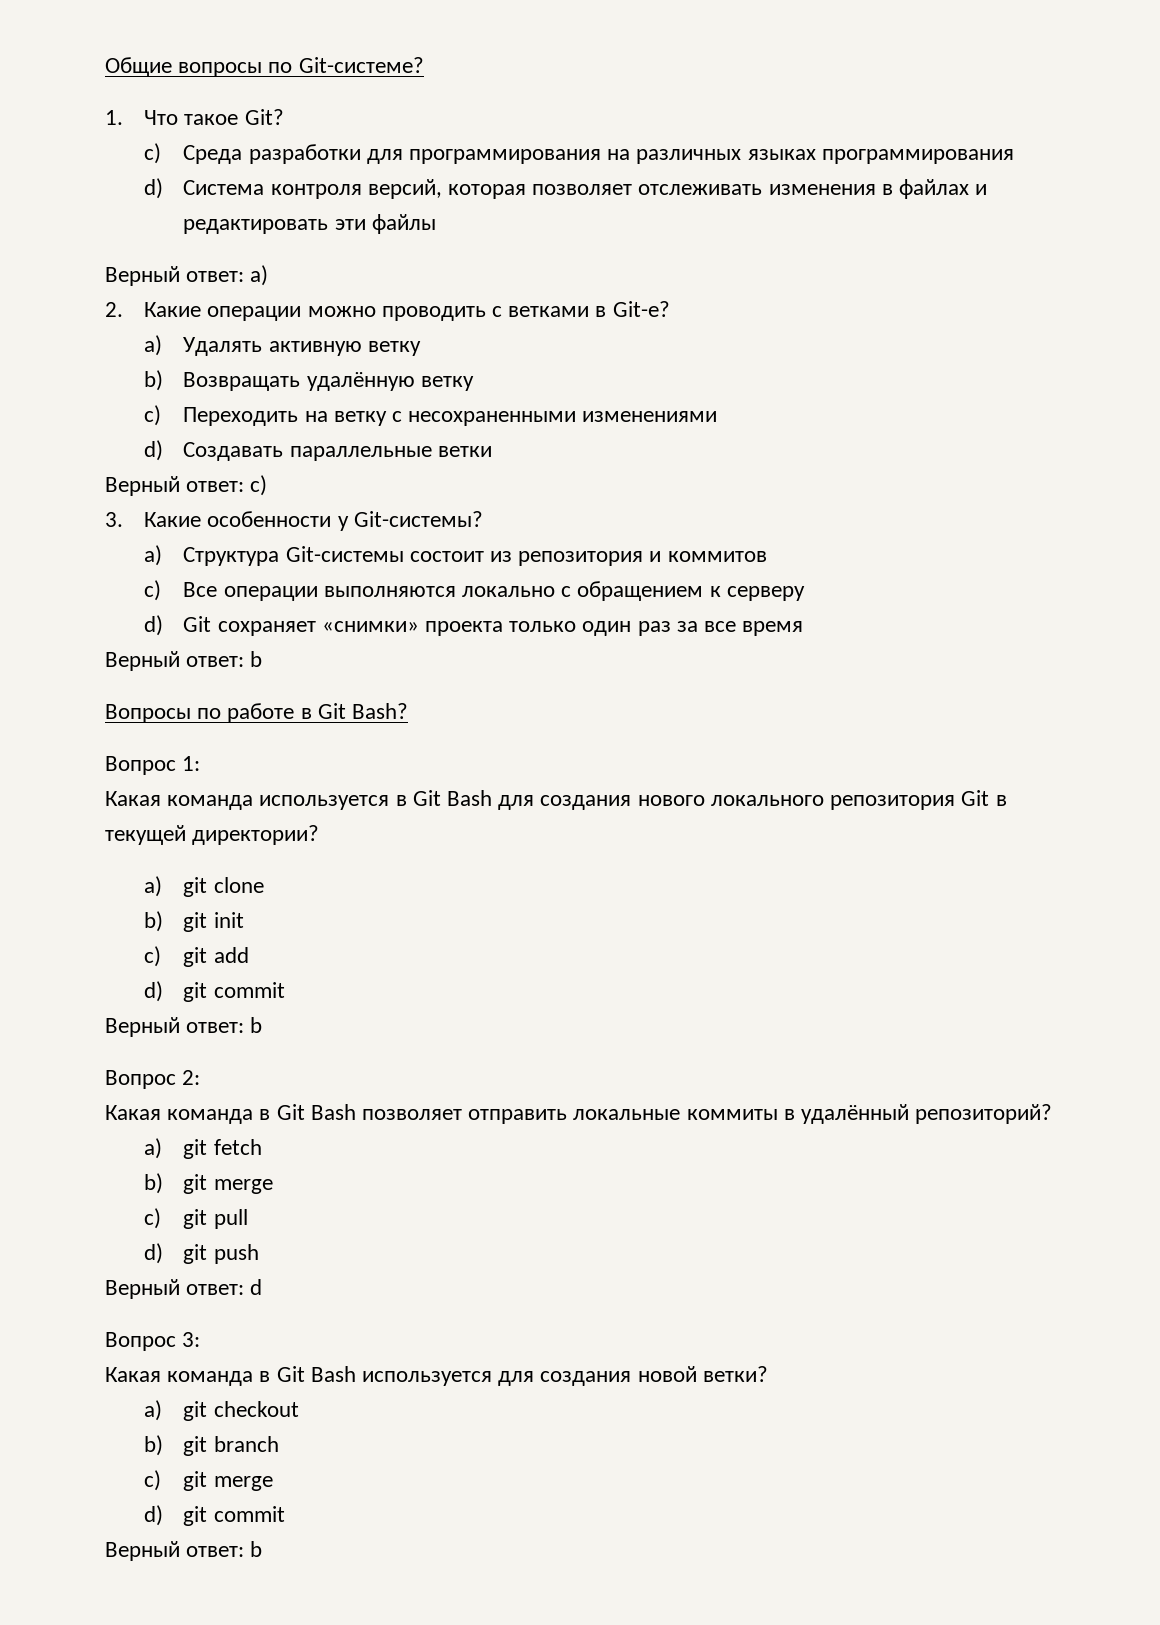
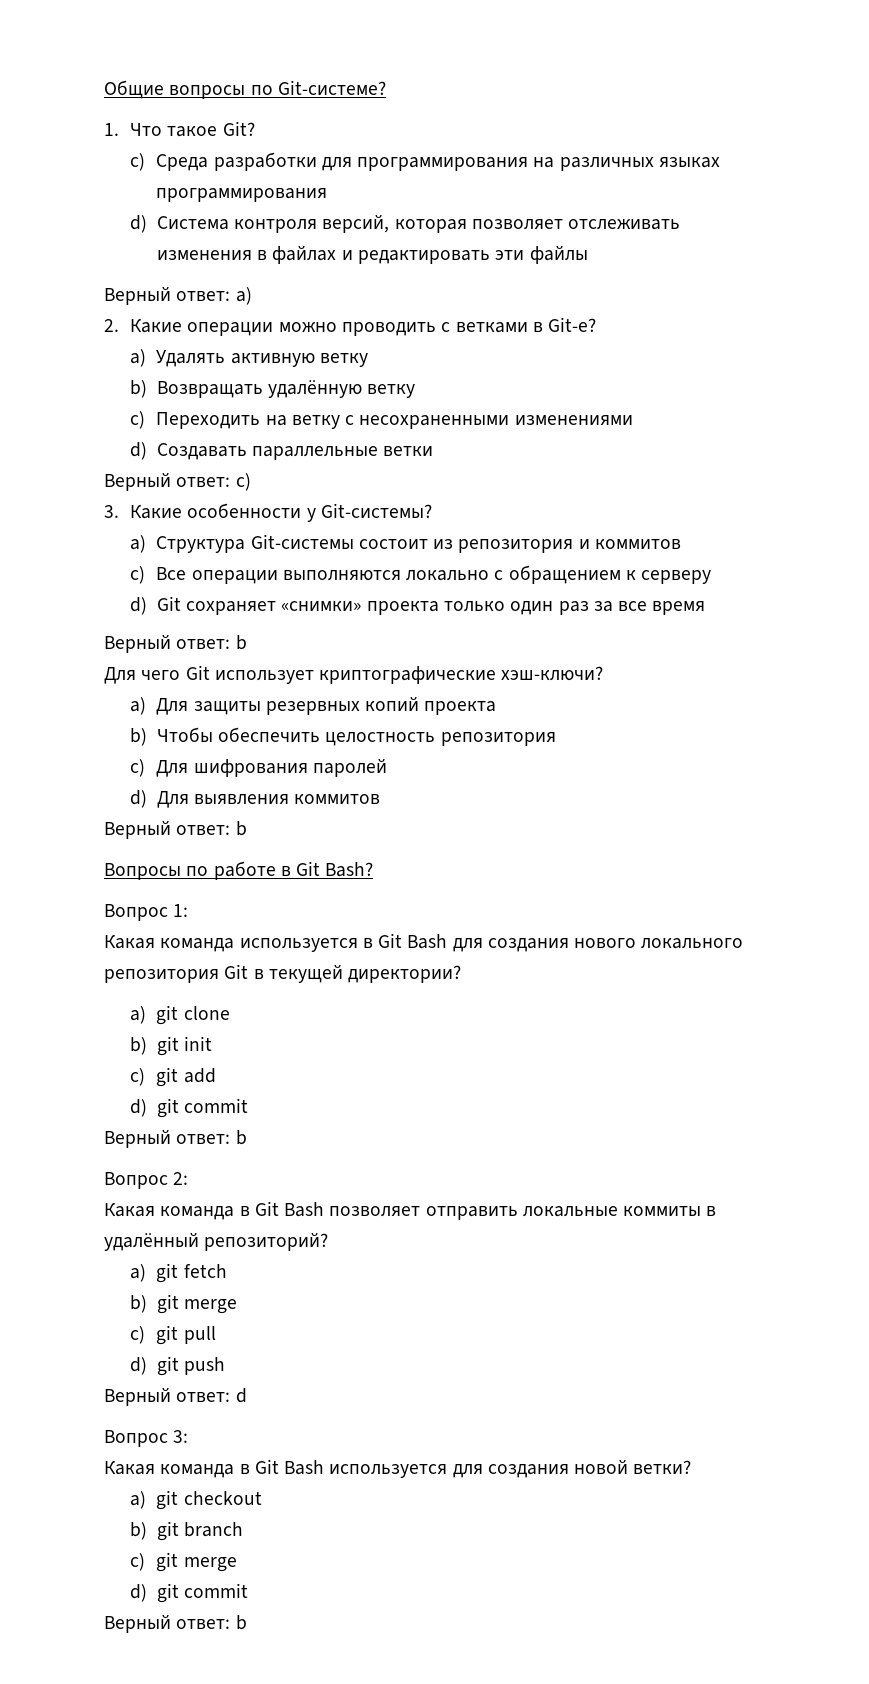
+ Для чего Git использует криптографические хэш-ключи?
+ a) Для защиты резервных копий проекта
+ b) Чтобы обеспечить целостность репозитория
+ c) Для шифрования паролей
+ d) Для выявления коммитов
+ Верный ответ: b

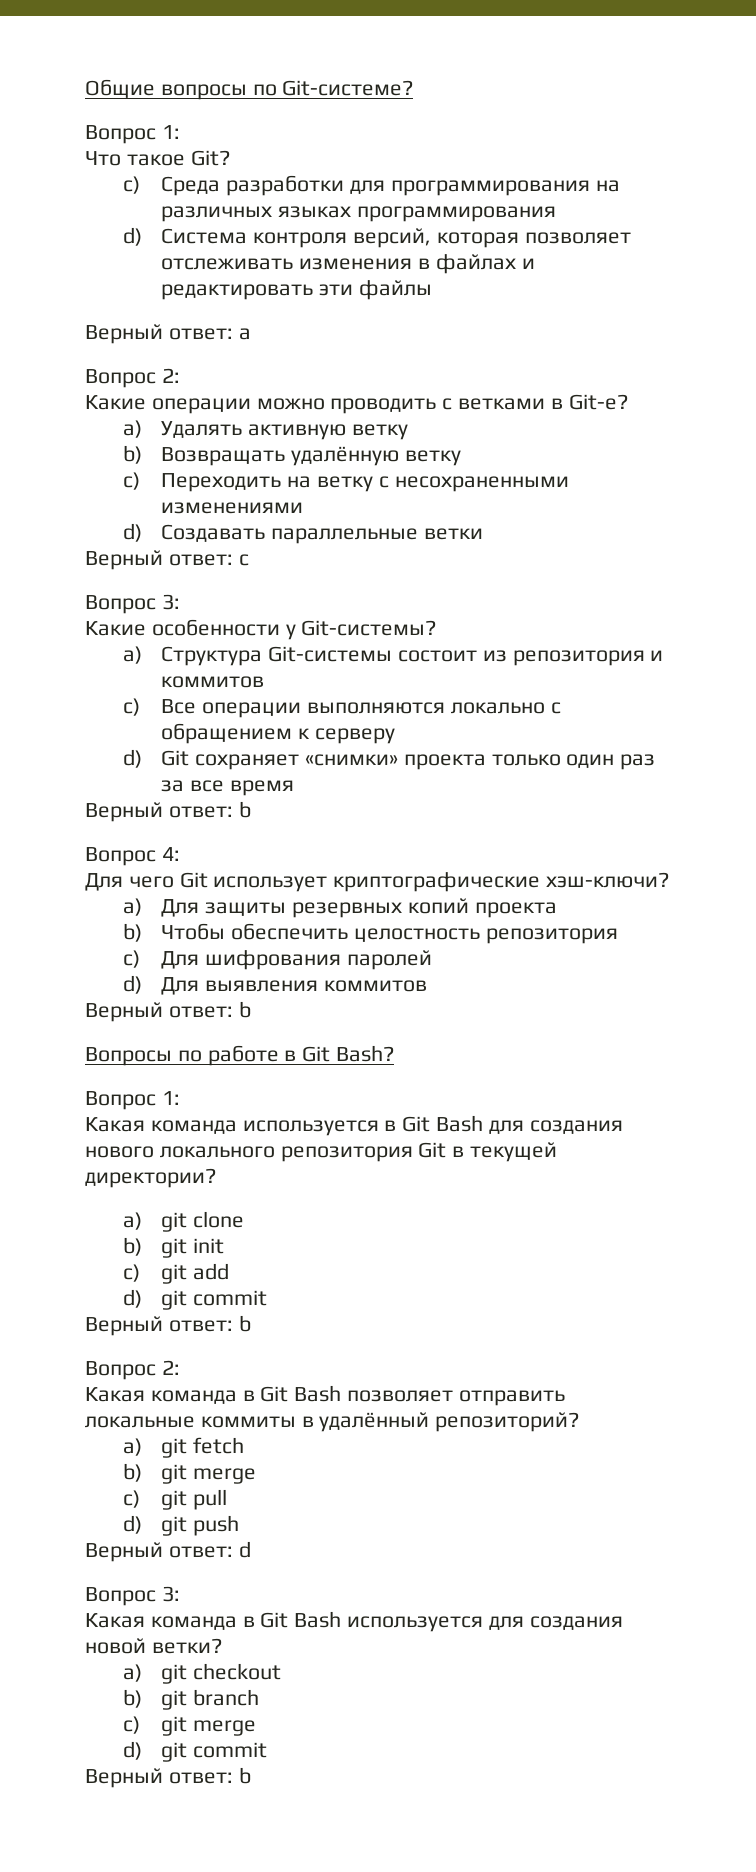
  Общие вопросы по Git-системе?
- 1. Что такое Git?
+ Вопрос 1:
+ Что такое Git?
- Верный ответ: a)
- 2. Какие операции можно проводить с ветками в Git-е?
+ Верный ответ: a
+ Вопрос 2:
+ Какие операции можно проводить с ветками в Git-е?
- Верный ответ: c)
- 3. Какие особенности у Git-системы?
+ Верный ответ: c
+ Вопрос 3:
+ Какие особенности у Git-системы?
+ Вопрос 4:

